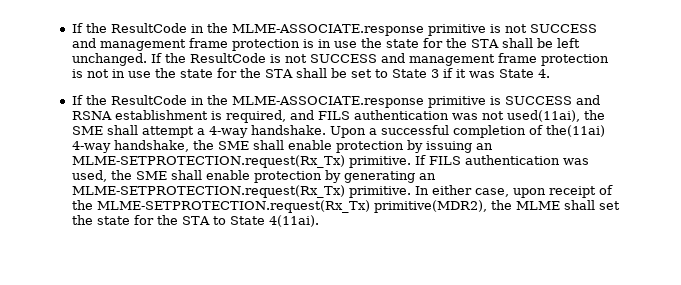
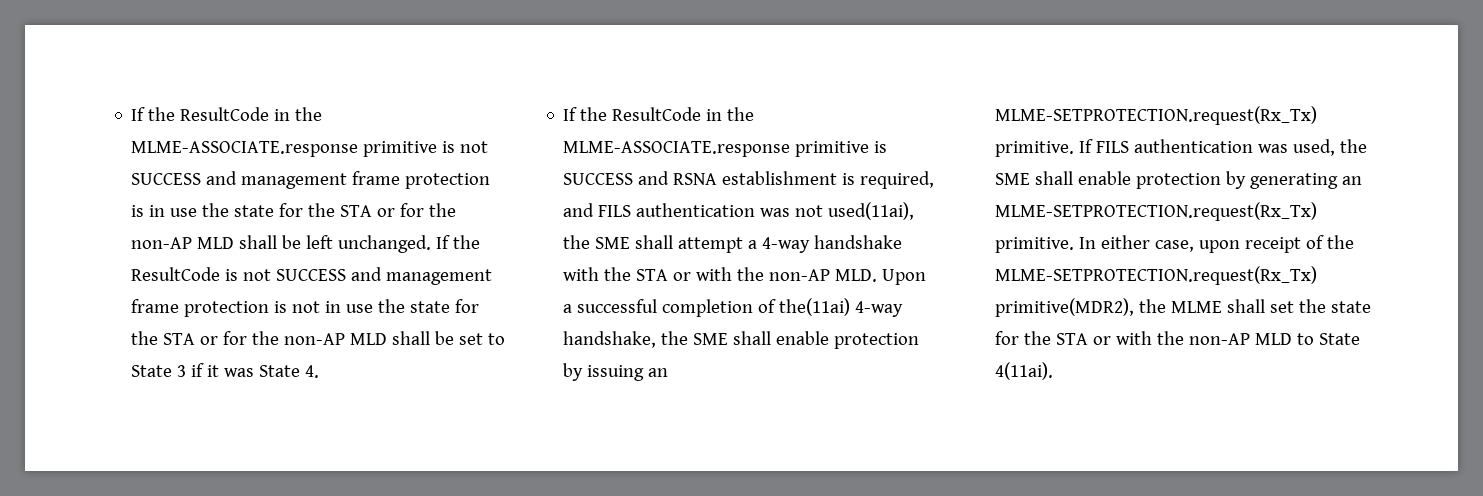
- If the ResultCode in the MLME-ASSOCIATE.response primitive is not SUCCESS and management frame protection is in use the state for the STA shall be left unchanged.
+ If the ResultCode in the MLME-ASSOCIATE.response primitive is not SUCCESS and management frame protection is in use the state for the STA or for the non-AP MLD shall be left unchanged.
- If the ResultCode is not SUCCESS and management frame protection is not in use the state for the STA shall be set to State 3 if it was State 4.
+ If the ResultCode is not SUCCESS and management frame protection is not in use the state for the STA or for the non-AP MLD shall be set to State 3 if it was State 4.
- If the ResultCode in the MLME-ASSOCIATE.response primitive is SUCCESS and RSNA establishment is required, and FILS authentication was not used(11ai), the SME shall attempt a 4-way handshake. Upon a successful completion of the(11ai) 4-way handshake, the SME shall enable protection by issuing an MLME-SETPROTECTION.request(Rx_Tx) primitive.
+ If the ResultCode in the MLME-ASSOCIATE.response primitive is SUCCESS and RSNA establishment is required, and FILS authentication was not used(11ai), the SME shall attempt a 4-way handshake with the STA or with the non-AP MLD. Upon a successful completion of the(11ai) 4-way handshake, the SME shall enable protection by issuing an MLME-SETPROTECTION.request(Rx_Tx) primitive.
- In either case, upon receipt of the MLME-SETPROTECTION.request(Rx_Tx) primitive(MDR2), the MLME shall set the state for the STA to State 4(11ai).
+ In either case, upon receipt of the MLME-SETPROTECTION.request(Rx_Tx) primitive(MDR2), the MLME shall set the state for the STA or with the non-AP MLD to State 4(11ai).

